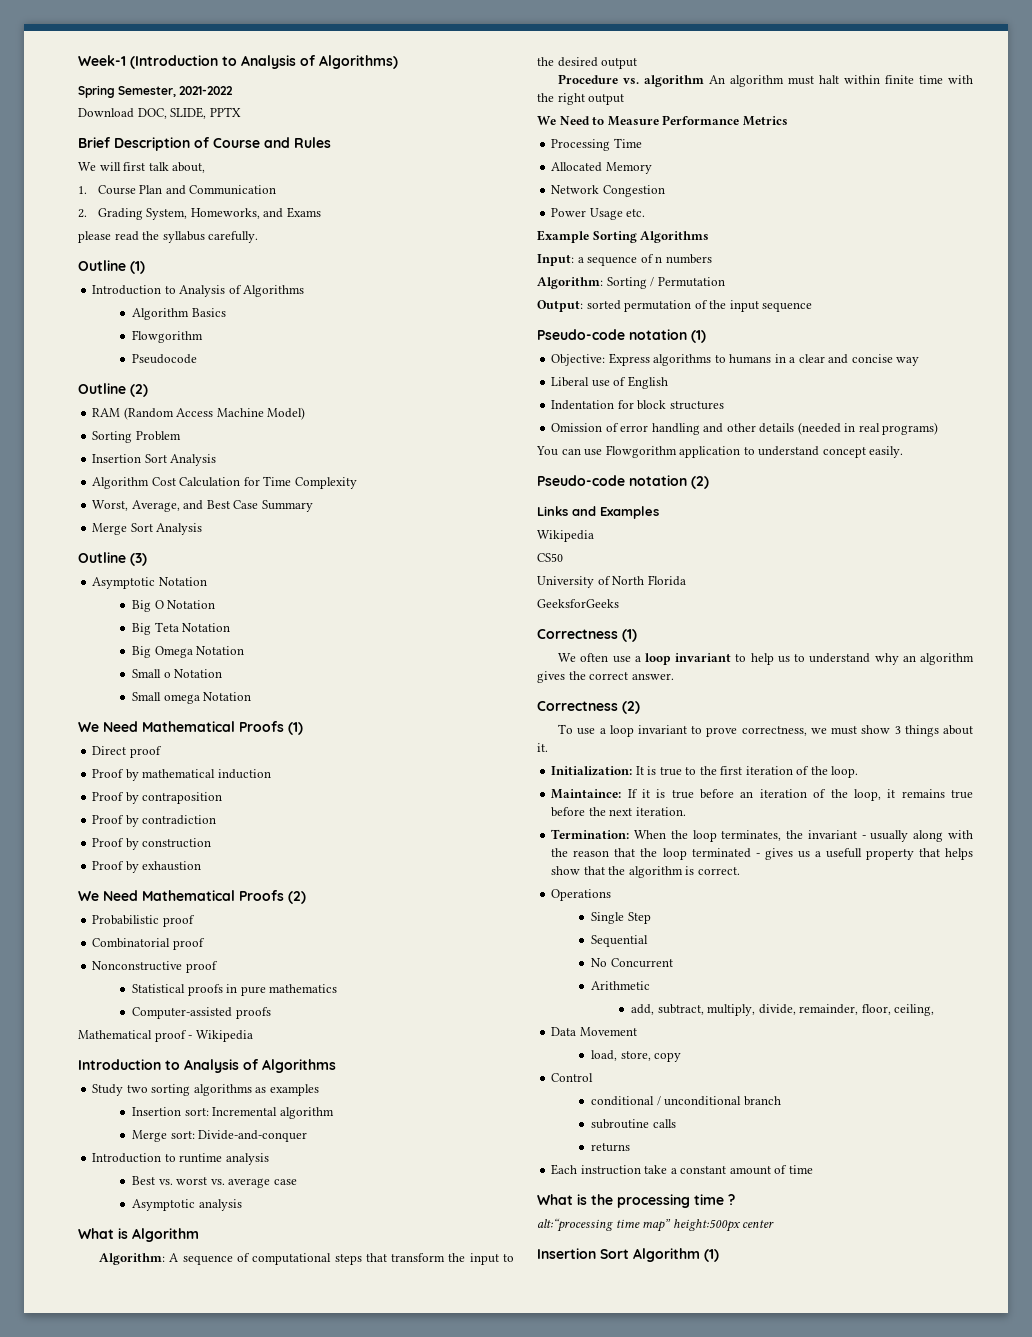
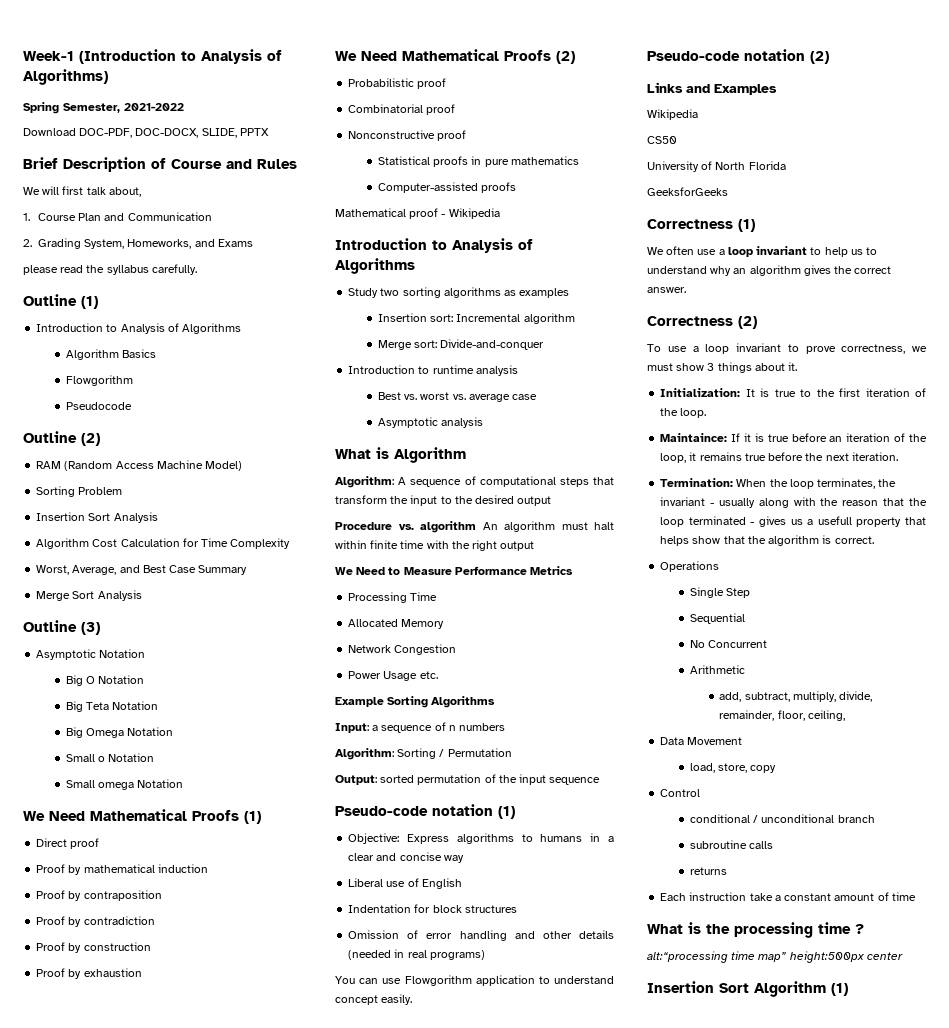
- Download DOC, SLIDE, PPTX
+ Download DOC-PDF, DOC-DOCX, SLIDE, PPTX

